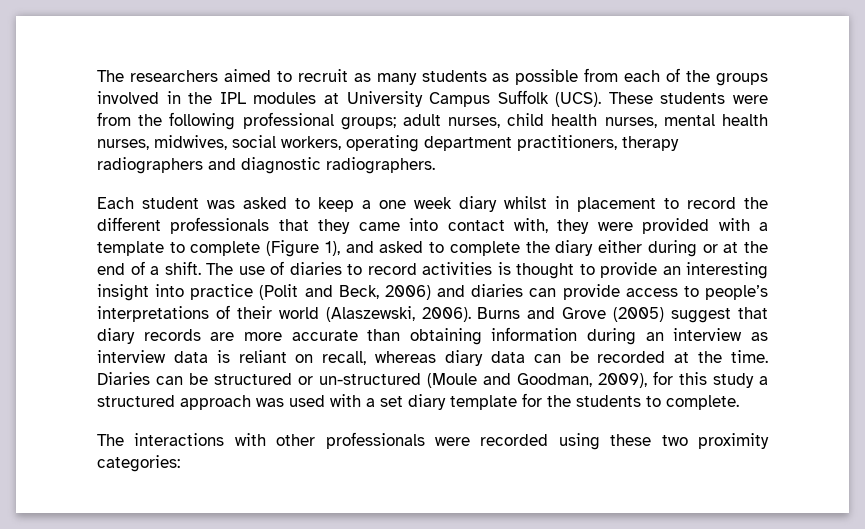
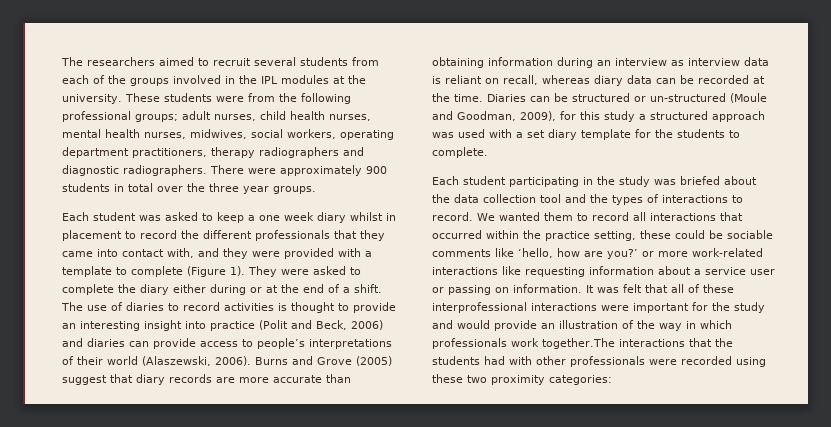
- The researchers aimed to recruit as many students as possible from each of the groups involved in the IPL modules at University Campus Suffolk (UCS).
+ The researchers aimed to recruit several students from each of the groups involved in the IPL modules at the university.
+ There were approximately 900 students in total over the three year groups.
- Each student was asked to keep a one week diary whilst in placement to record the different professionals that they came into contact with, they were provided with a template to complete (Figure 1), and asked to complete the diary either during or at the end of a shift.
+ Each student was asked to keep a one week diary whilst in placement to record the different professionals that they came into contact with, and they were provided with a template to complete (Figure 1). They were asked to complete the diary either during or at the end of a shift.
- The interactions with other professionals were recorded using these two proximity categories:
+ Each student participating in the study was briefed about the data collection tool and the types of interactions to record. We wanted them to record all interactions that occurred within the practice setting, these could be sociable comments like ‘hello, how are you?’ or more work-related interactions like requesting information about a service user or passing on information. It was felt that all of these interprofessional interactions were important for the study and would provide an illustration of the way in which professionals work together.The interactions that the students had with other professionals were recorded using these two proximity categories:

